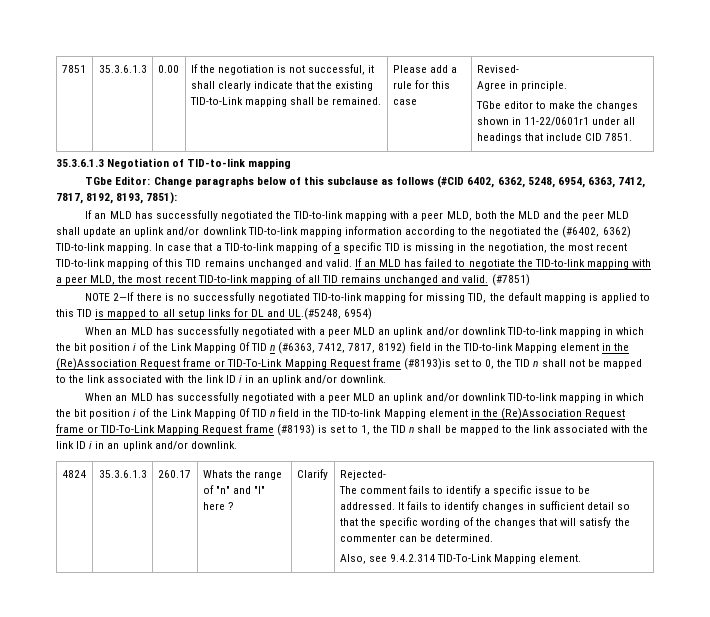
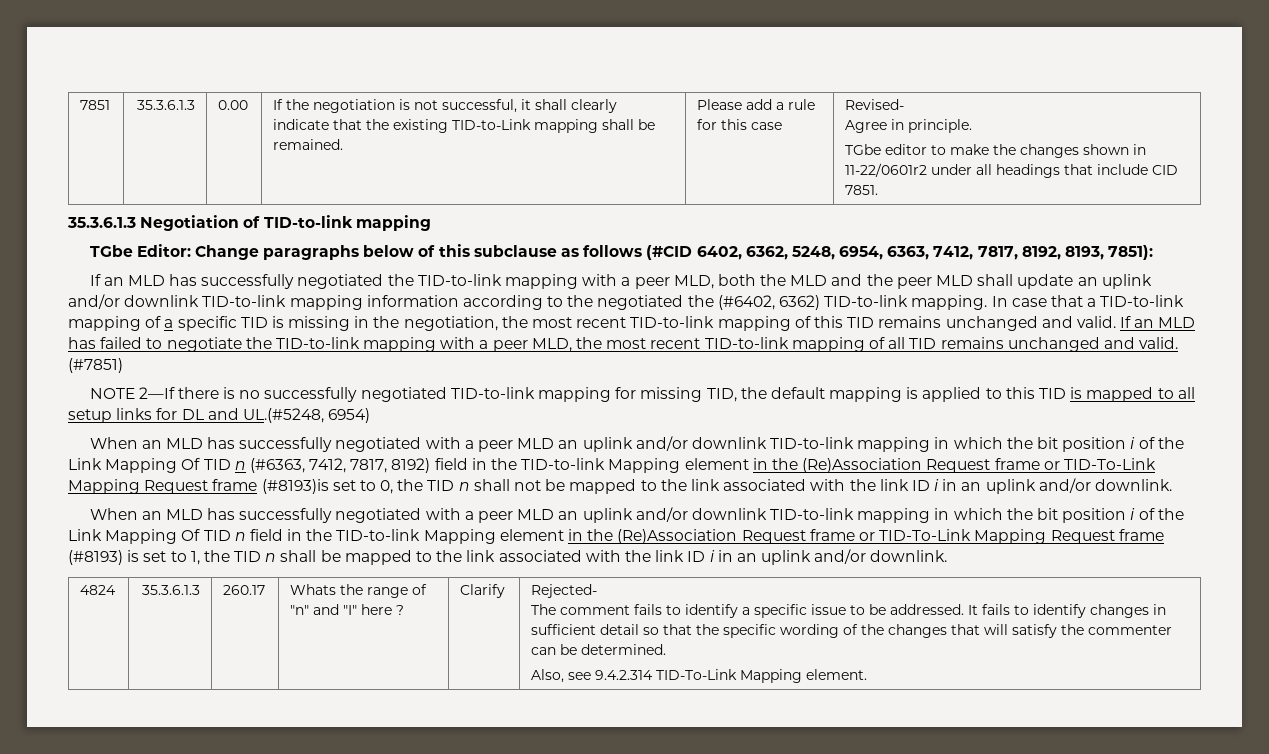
- TGbe editor to make the changes shown in 11-22/0601r1 under all headings that include CID 7851.
+ TGbe editor to make the changes shown in 11-22/0601r2 under all headings that include CID 7851.

